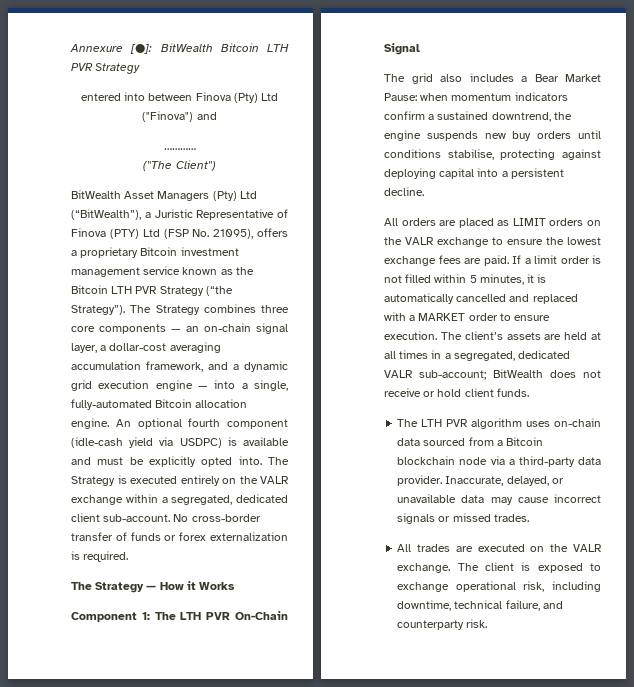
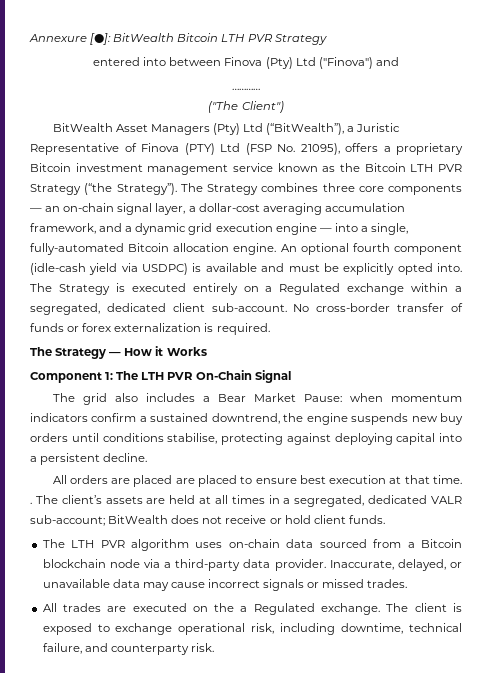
- The Strategy is executed entirely on the VALR exchange within a segregated, dedicated client sub-account.
+ The Strategy is executed entirely on a Regulated exchange within a segregated, dedicated client sub-account.
- All orders are placed as LIMIT orders on the VALR exchange to ensure the lowest exchange fees are paid. If a limit order is not filled within 5 minutes, it is automatically cancelled and replaced with a MARKET order to ensure execution.
+ All orders are placed are placed to ensure best execution at that time. .
- All trades are executed on the VALR exchange.
+ All trades are executed on the a Regulated exchange.

